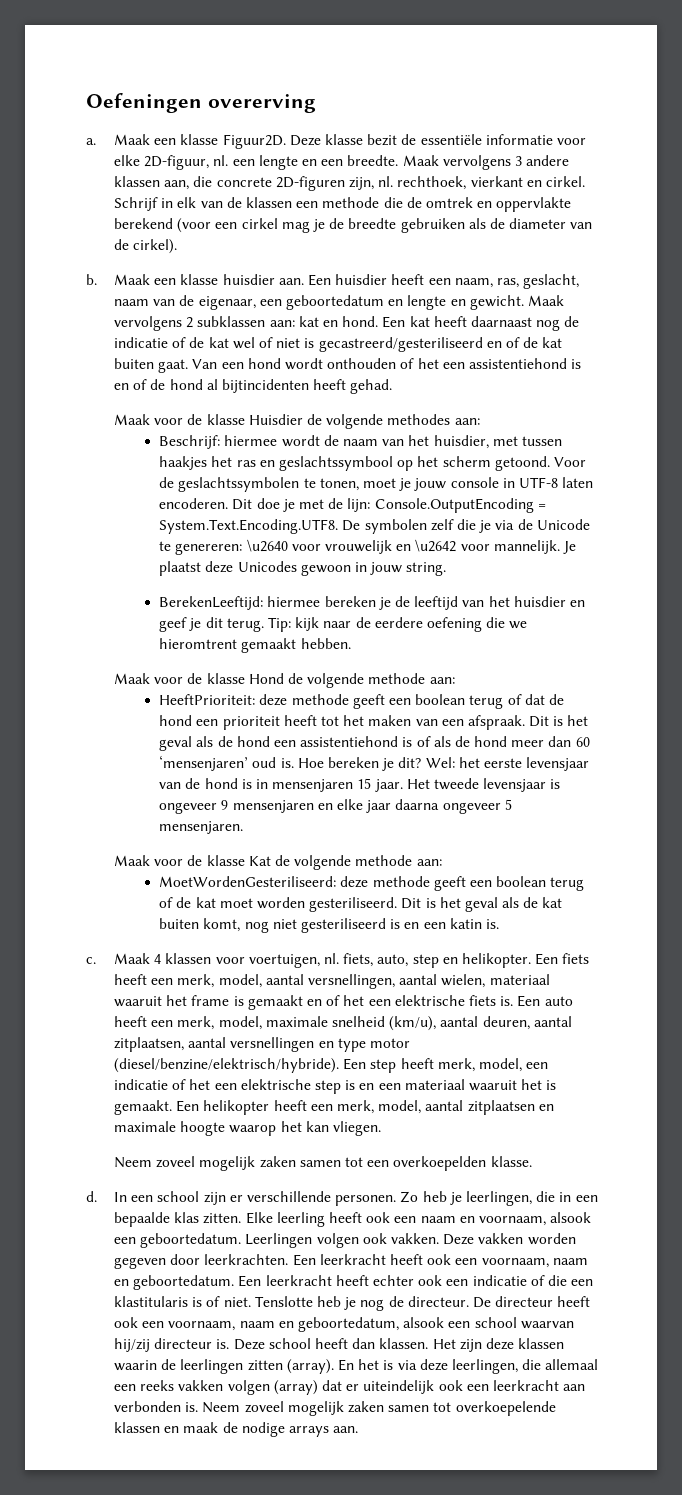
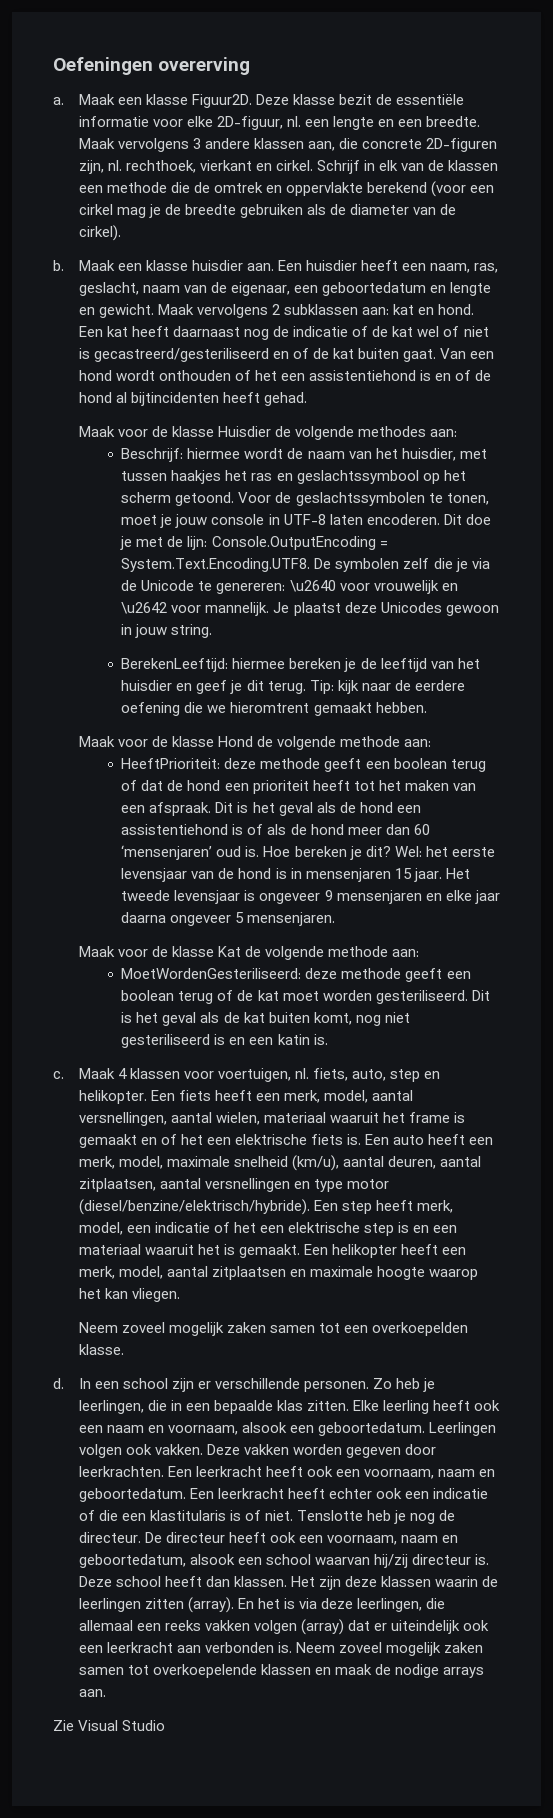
+ Zie Visual Studio

